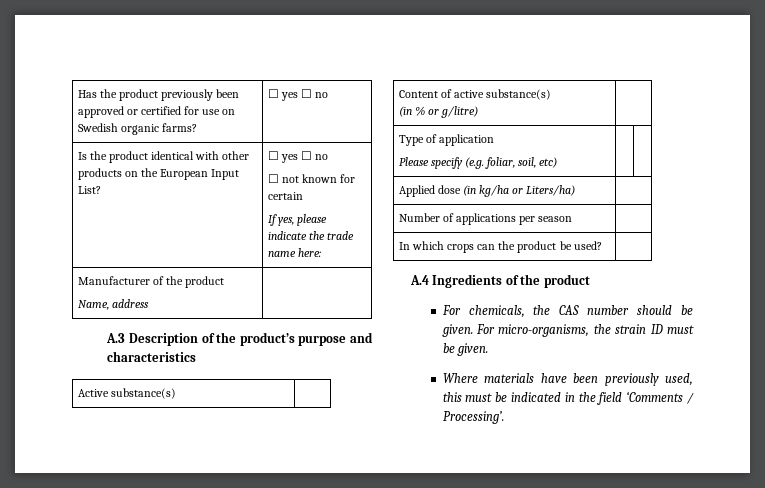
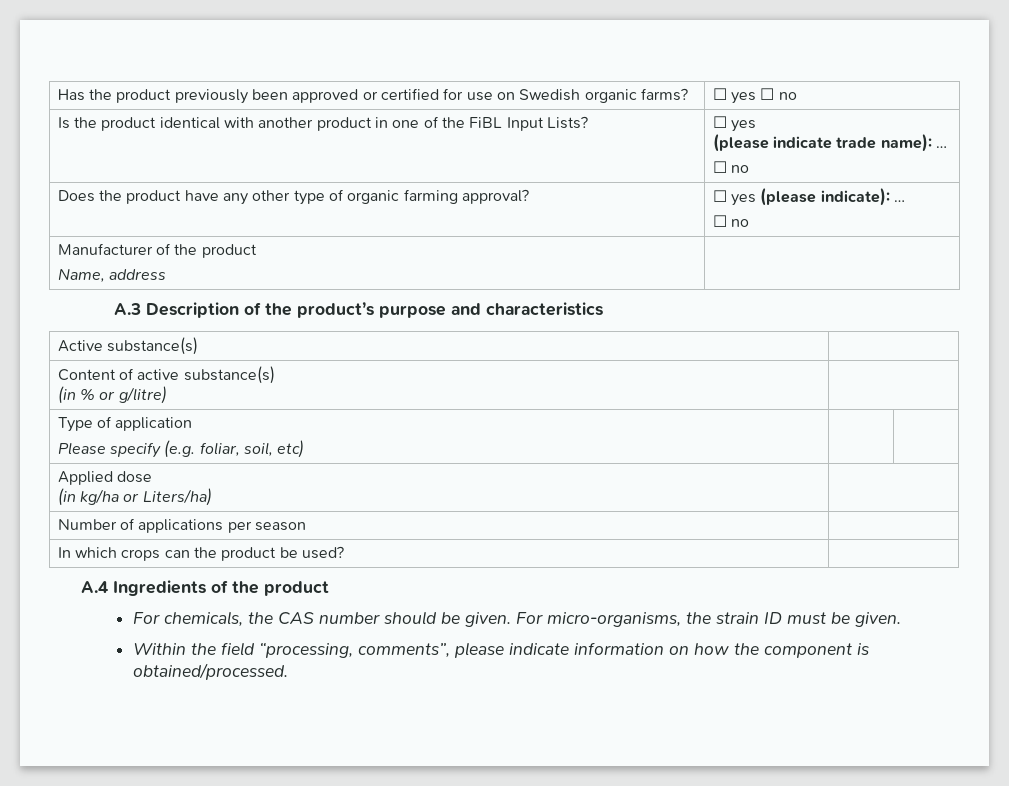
- Is the product identical with other products on the European Input List? | ☐ yes ☐ no
- ☐ not known for certain
- If yes, please indicate the trade name here:
+ Is the product identical with another product in one of the FiBL Input Lists? | ☐ yes
+ (please indicate trade name): …
+ ☐ no
+ Does the product have any other type of organic farming approval? | ☐ yes (please indicate): …
+ ☐ no
- Applied dose (in kg/ha or Liters/ha) |
+ Applied dose
+ (in kg/ha or Liters/ha) |
- Where materials have been previously used, this must be indicated in the field ‘Comments / Processing’.
+ Within the field “processing, comments”, please indicate information on how the component is obtained/processed.

